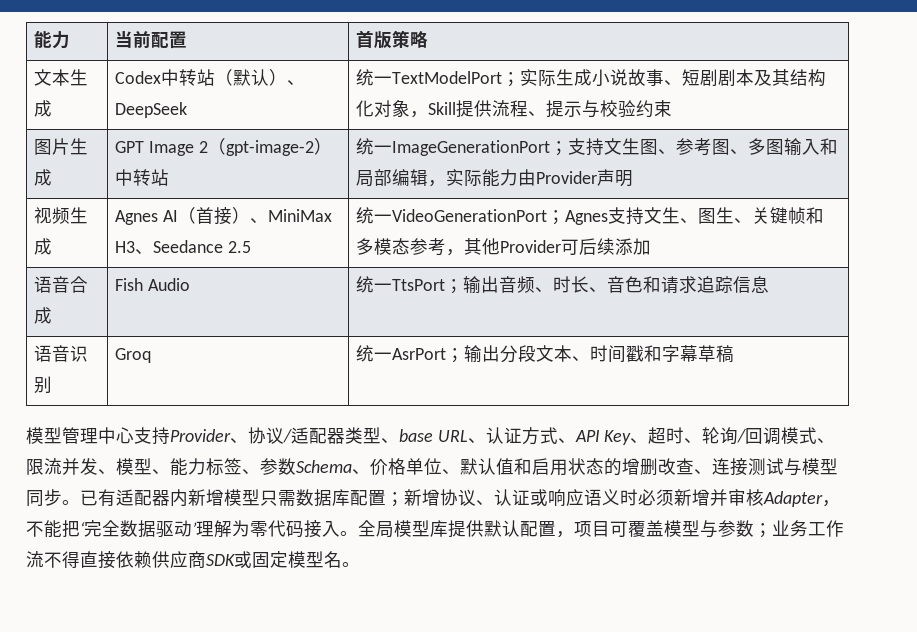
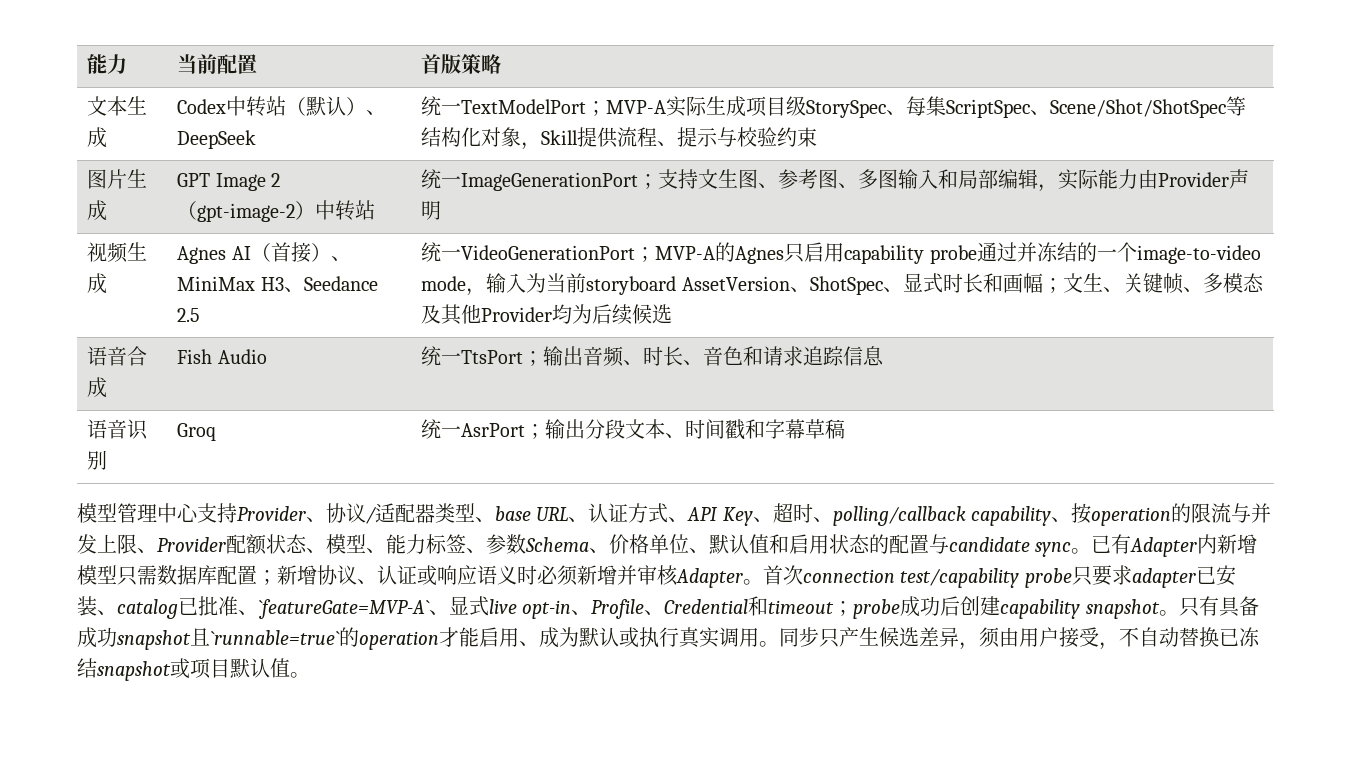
- 文本生成 | Codex中转站（默认）、DeepSeek | 统一TextModelPort；实际生成小说故事、短剧剧本及其结构化对象，Skill提供流程、提示与校验约束
+ 文本生成 | Codex中转站（默认）、DeepSeek | 统一TextModelPort；MVP-A实际生成项目级StorySpec、每集ScriptSpec、Scene/Shot/ShotSpec等结构化对象，Skill提供流程、提示与校验约束
- 统一VideoGenerationPort；Agnes支持文生、图生、关键帧和多模态参考，其他Provider可后续添加
+ 统一VideoGenerationPort；MVP-A的Agnes只启用capability probe通过并冻结的一个image-to-video mode，输入为当前storyboard AssetVersion、ShotSpec、显式时长和画幅；文生、关键帧、多模态及其他Provider均为后续候选
- 模型管理中心支持Provider、协议/适配器类型、base URL、认证方式、API Key、超时、轮询/回调模式、限流并发、模型、能力标签、参数Schema、价格单位、默认值和启用状态的增删改查、连接测试与模型同步。已有适配器内新增模型只需数据库配置；新增协议、认证或响应语义时必须新增并审核Adapter，不能把‘完全数据驱动’理解为零代码接入。全局模型库提供默认配置，项目可覆盖模型与参数；业务工作流不得直接依赖供应商SDK或固定模型名。
+ 模型管理中心支持Provider、协议/适配器类型、base URL、认证方式、API Key、超时、polling/callback capability、按operation的限流与并发上限、Provider配额状态、模型、能力标签、参数Schema、价格单位、默认值和启用状态的配置与candidate sync。已有Adapter内新增模型只需数据库配置；新增协议、认证或响应语义时必须新增并审核Adapter。首次connection test/capability probe只要求adapter已安装、catalog已批准、`featureGate=MVP-A`、显式live opt-in、Profile、Credential和timeout；probe成功后创建capability snapshot。只有具备成功snapshot且`runnable=true`的operation才能启用、成为默认或执行真实调用。同步只产生候选差异，须由用户接受，不自动替换已冻结snapshot或项目默认值。

